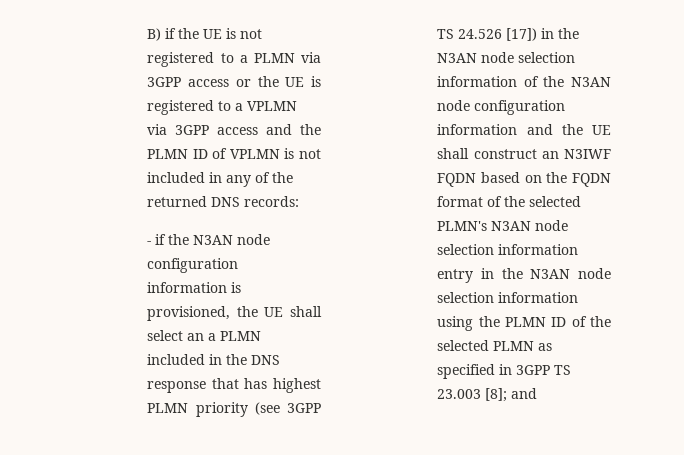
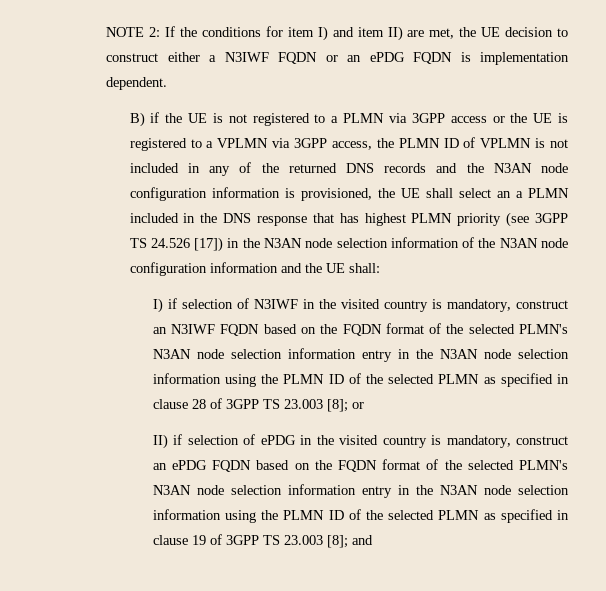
+ NOTE 2: If the conditions for item I) and item II) are met, the UE decision to construct either a N3IWF FQDN or an ePDG FQDN is implementation dependent.
- B) if the UE is not registered to a PLMN via 3GPP access or the UE is registered to a VPLMN via 3GPP access and the PLMN ID of VPLMN is not included in any of the returned DNS records:
- - if the N3AN node configuration information is provisioned, the UE shall select an a PLMN included in the DNS response that has highest PLMN priority (see 3GPP TS 24.526 [17]) in the N3AN node selection information of the N3AN node configuration information and the UE shall construct an N3IWF FQDN based on the FQDN format of the selected PLMN's N3AN node selection information entry in the N3AN node selection information using the PLMN ID of the selected PLMN as specified in 3GPP TS 23.003 [8];
+ B) if the UE is not registered to a PLMN via 3GPP access or the UE is registered to a VPLMN via 3GPP access, the PLMN ID of VPLMN is not included in any of the returned DNS records and the N3AN node configuration information is provisioned, the UE shall select an a PLMN included in the DNS response that has highest PLMN priority (see 3GPP TS 24.526 [17]) in the N3AN node selection information of the N3AN node configuration information and the UE shall:
+ I) if selection of N3IWF in the visited country is mandatory, construct an N3IWF FQDN based on the FQDN format of the selected PLMN's N3AN node selection information entry in the N3AN node selection information using the PLMN ID of the selected PLMN as specified in clause 28 of 3GPP TS 23.003 [8]; or
+ II) if selection of ePDG in the visited country is mandatory, construct an ePDG FQDN based on the FQDN format of the selected PLMN's N3AN node selection information entry in the N3AN node selection information using the PLMN ID of the selected PLMN as specified in clause 19 of 3GPP TS 23.003 [8];

